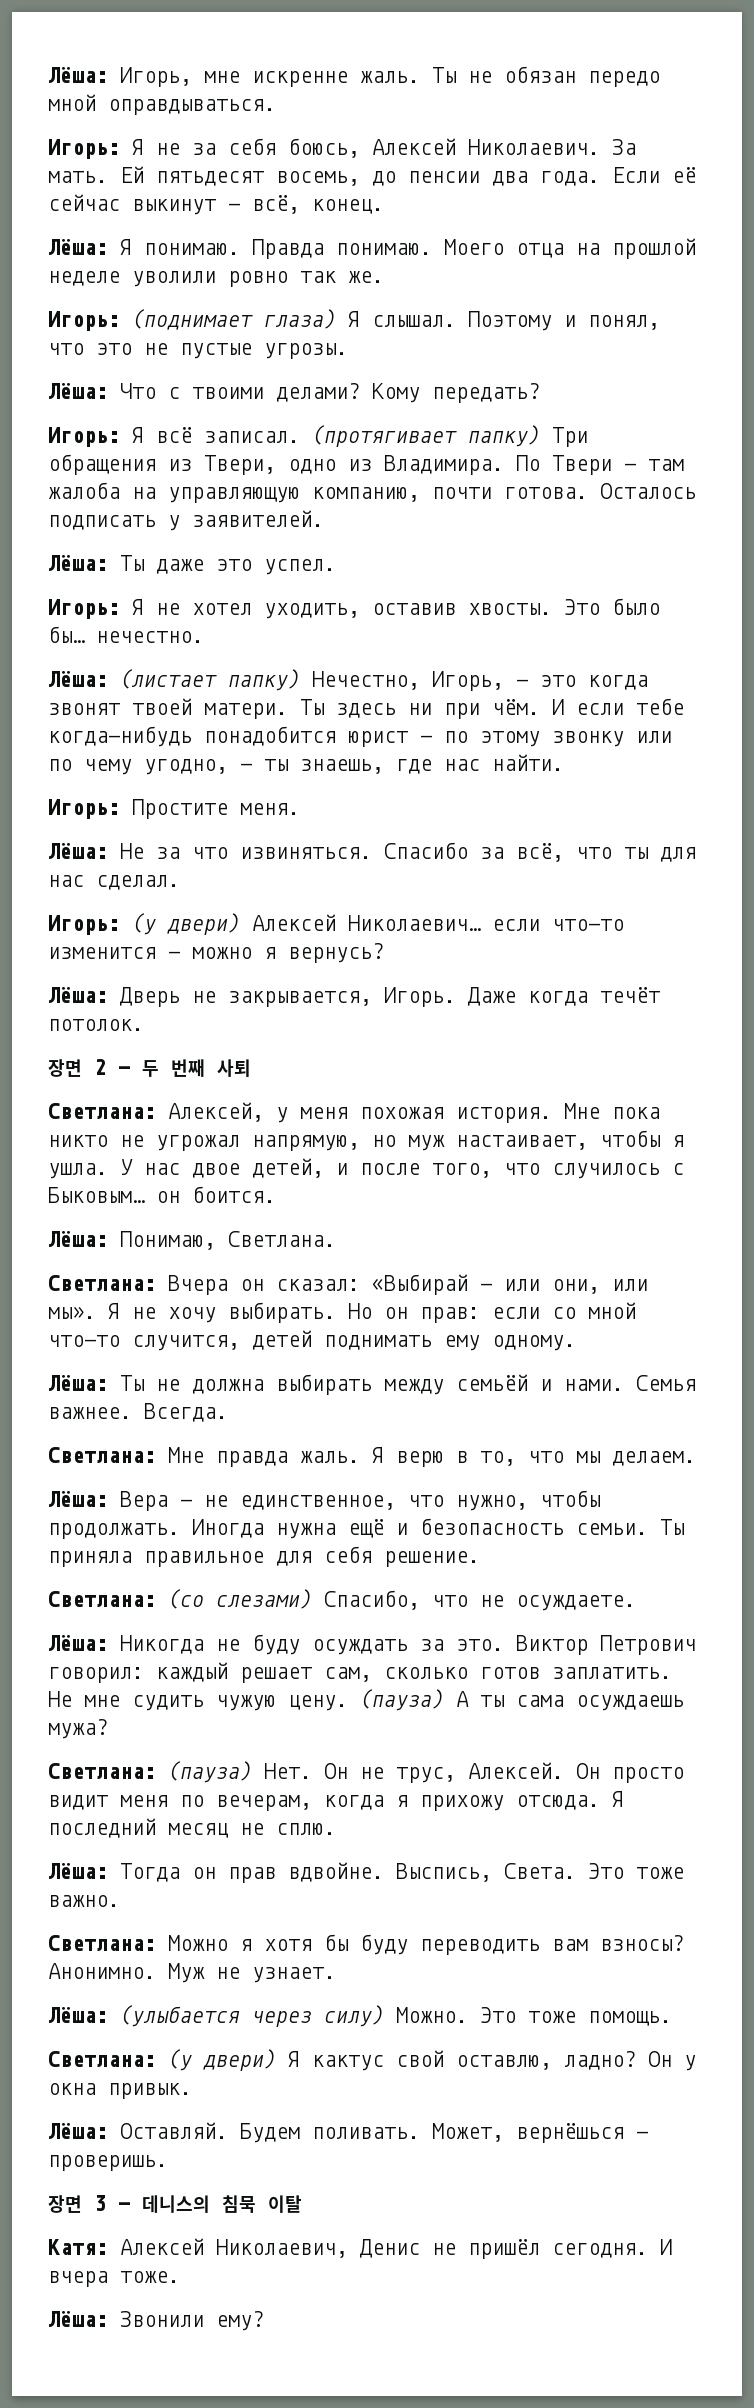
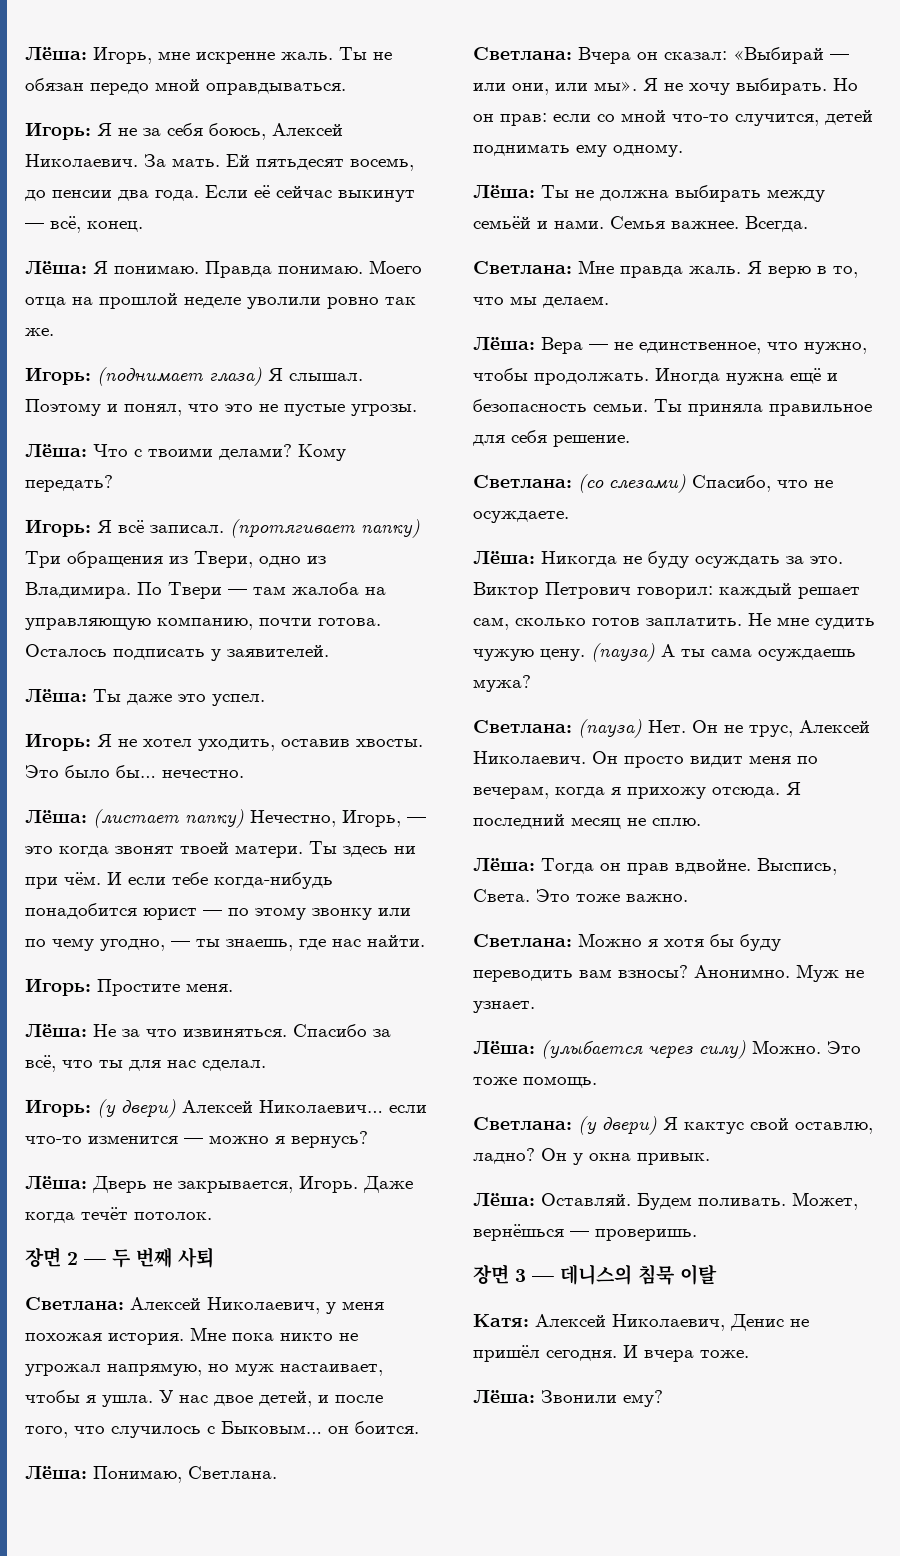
- Светлана: Алексей, у меня похожая история.
+ Светлана: Алексей Николаевич, у меня похожая история.
- Светлана: (пауза) Нет. Он не трус, Алексей.
+ Светлана: (пауза) Нет. Он не трус, Алексей Николаевич.

